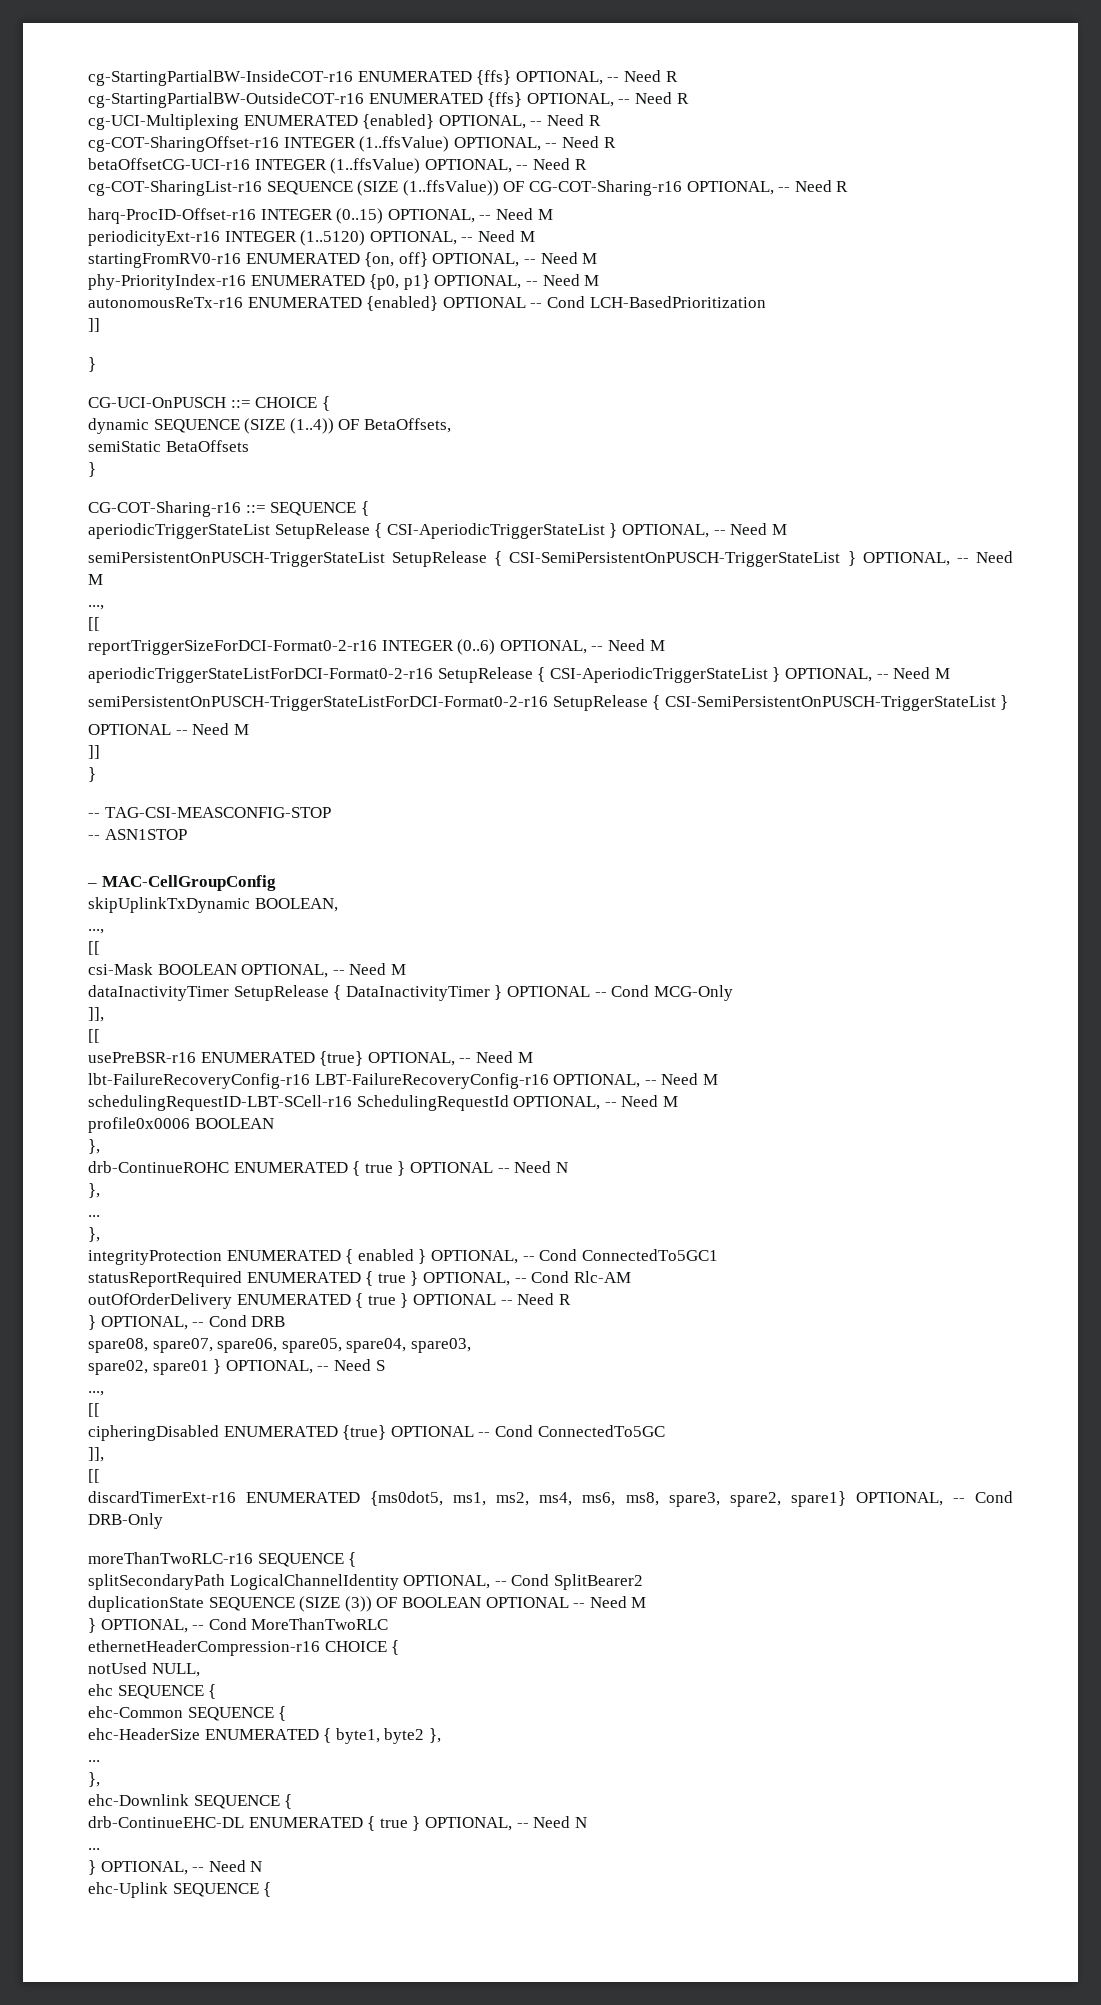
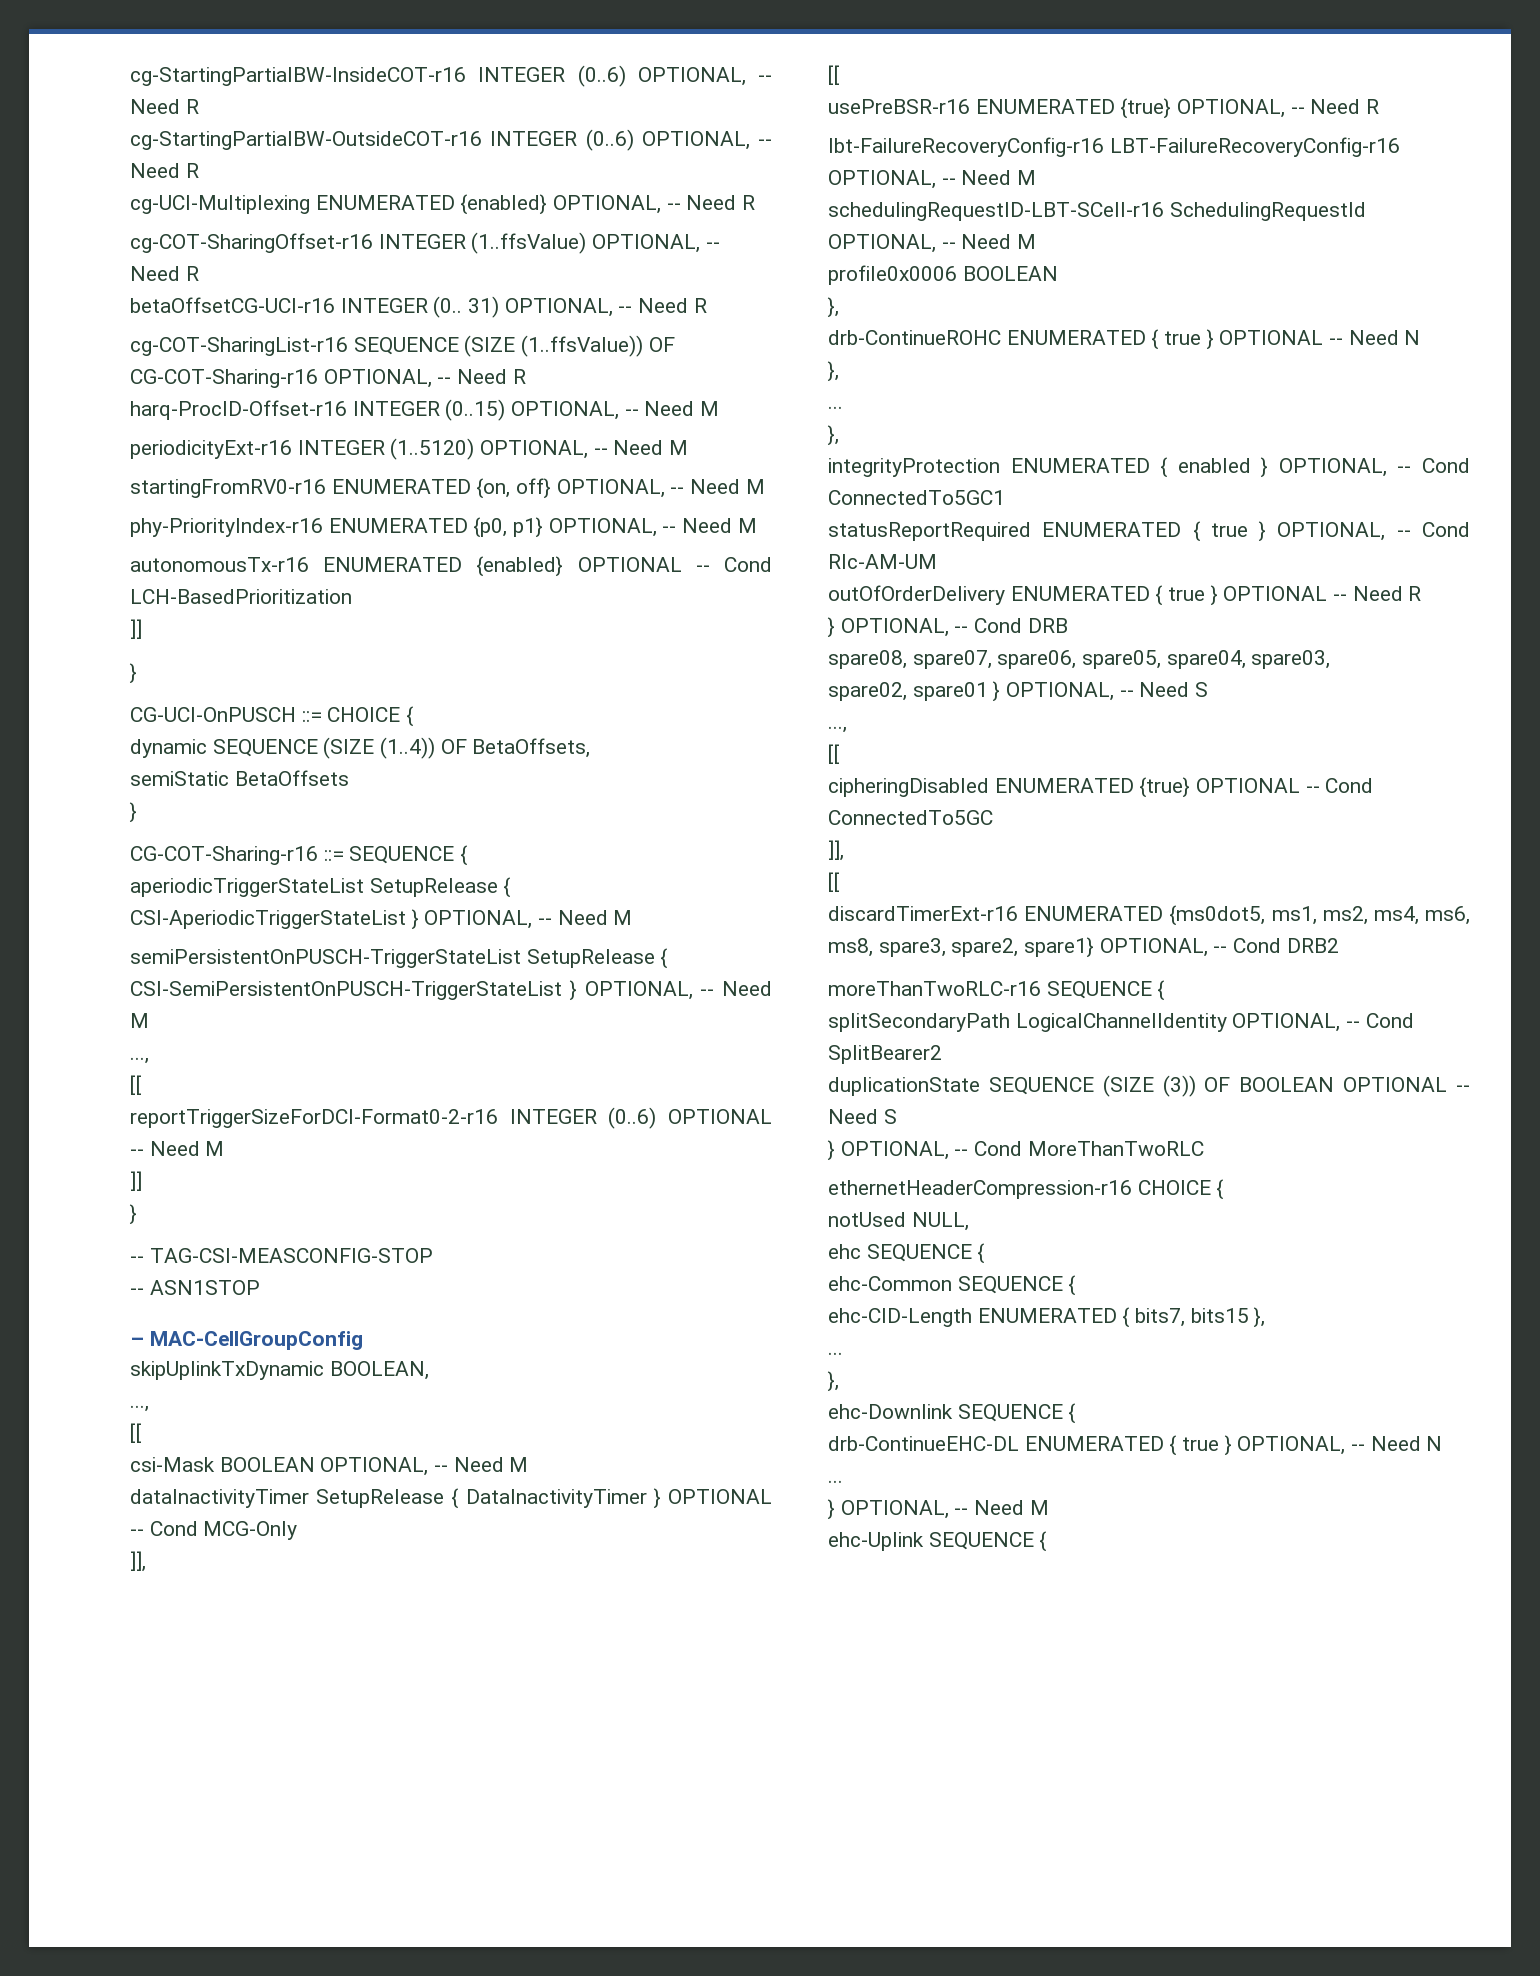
- cg-StartingPartialBW-InsideCOT-r16 ENUMERATED {ffs} OPTIONAL, -- Need R
+ cg-StartingPartialBW-InsideCOT-r16 INTEGER (0..6) OPTIONAL, -- Need R
- cg-StartingPartialBW-OutsideCOT-r16 ENUMERATED {ffs} OPTIONAL, -- Need R
+ cg-StartingPartialBW-OutsideCOT-r16 INTEGER (0..6) OPTIONAL, -- Need R
- betaOffsetCG-UCI-r16 INTEGER (1..ffsValue) OPTIONAL, -- Need R
+ betaOffsetCG-UCI-r16 INTEGER (0.. 31) OPTIONAL, -- Need R
- autonomousReTx-r16 ENUMERATED {enabled} OPTIONAL -- Cond LCH-BasedPrioritization
+ autonomousTx-r16 ENUMERATED {enabled} OPTIONAL -- Cond LCH-BasedPrioritization
- reportTriggerSizeForDCI-Format0-2-r16 INTEGER (0..6) OPTIONAL, -- Need M
- aperiodicTriggerStateListForDCI-Format0-2-r16 SetupRelease { CSI-AperiodicTriggerStateList } OPTIONAL, -- Need M
- semiPersistentOnPUSCH-TriggerStateListForDCI-Format0-2-r16 SetupRelease { CSI-SemiPersistentOnPUSCH-TriggerStateList }
- OPTIONAL -- Need M
+ reportTriggerSizeForDCI-Format0-2-r16 INTEGER (0..6) OPTIONAL -- Need M
- usePreBSR-r16 ENUMERATED {true} OPTIONAL, -- Need M
+ usePreBSR-r16 ENUMERATED {true} OPTIONAL, -- Need R
- statusReportRequired ENUMERATED { true } OPTIONAL, -- Cond Rlc-AM
+ statusReportRequired ENUMERATED { true } OPTIONAL, -- Cond Rlc-AM-UM
- discardTimerExt-r16 ENUMERATED {ms0dot5, ms1, ms2, ms4, ms6, ms8, spare3, spare2, spare1} OPTIONAL, -- Cond DRB-Only
+ discardTimerExt-r16 ENUMERATED {ms0dot5, ms1, ms2, ms4, ms6, ms8, spare3, spare2, spare1} OPTIONAL, -- Cond DRB2
- duplicationState SEQUENCE (SIZE (3)) OF BOOLEAN OPTIONAL -- Need M
+ duplicationState SEQUENCE (SIZE (3)) OF BOOLEAN OPTIONAL -- Need S
- ehc-HeaderSize ENUMERATED { byte1, byte2 },
+ ehc-CID-Length ENUMERATED { bits7, bits15 },
  drb-ContinueEHC-DL ENUMERATED { true } OPTIONAL, -- Need N
  ...
- } OPTIONAL, -- Need N
+ } OPTIONAL, -- Need M

